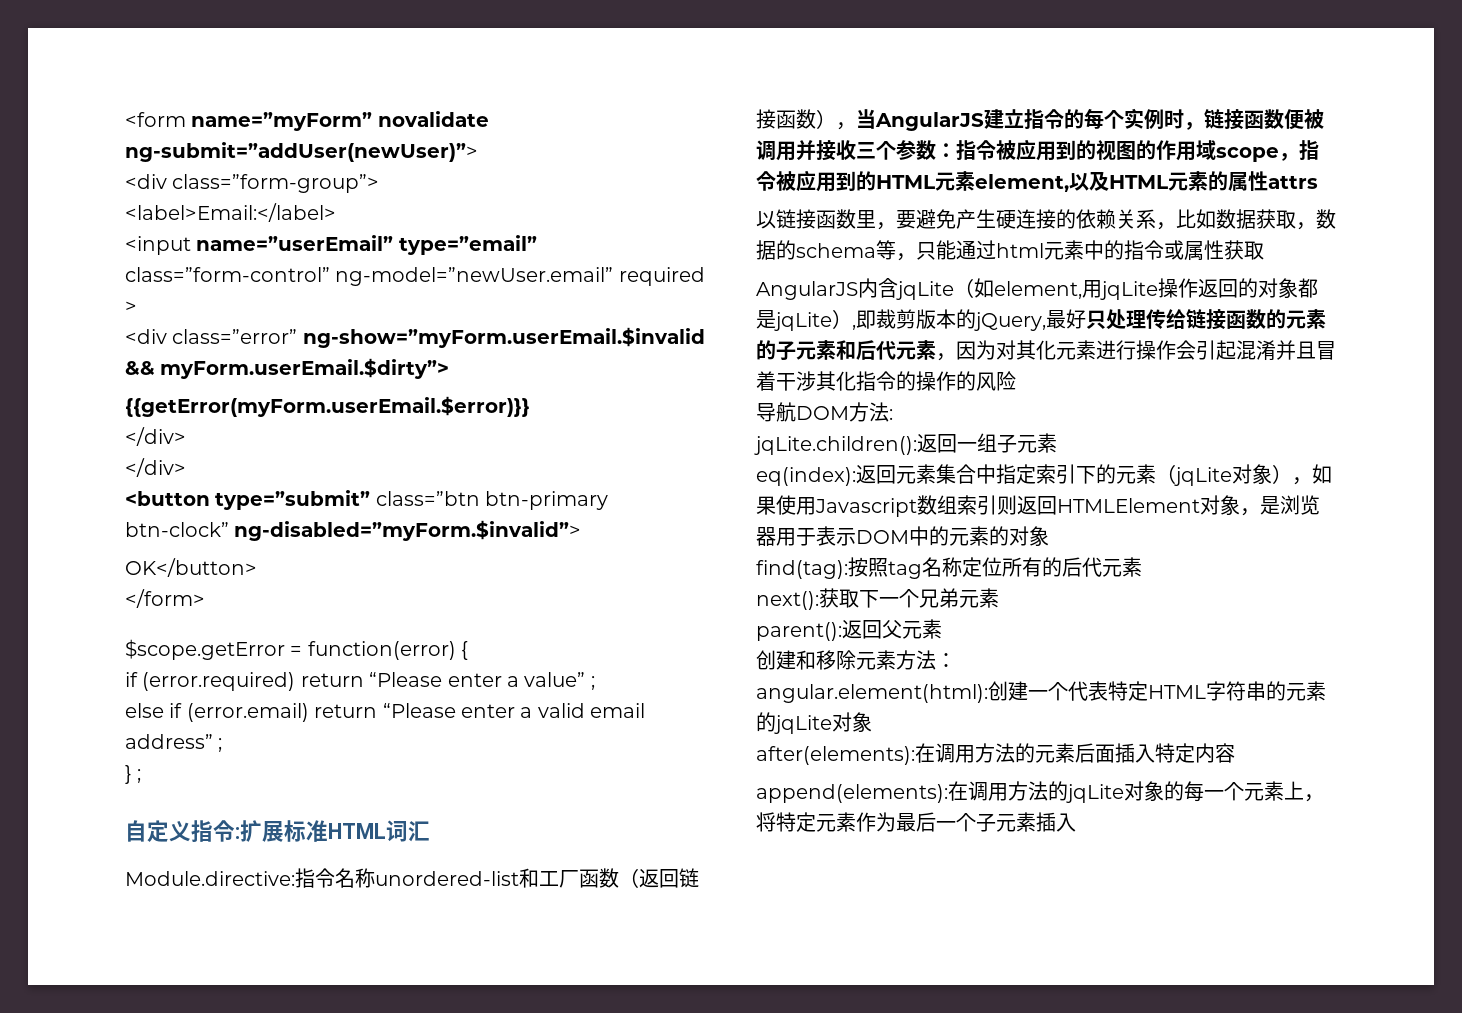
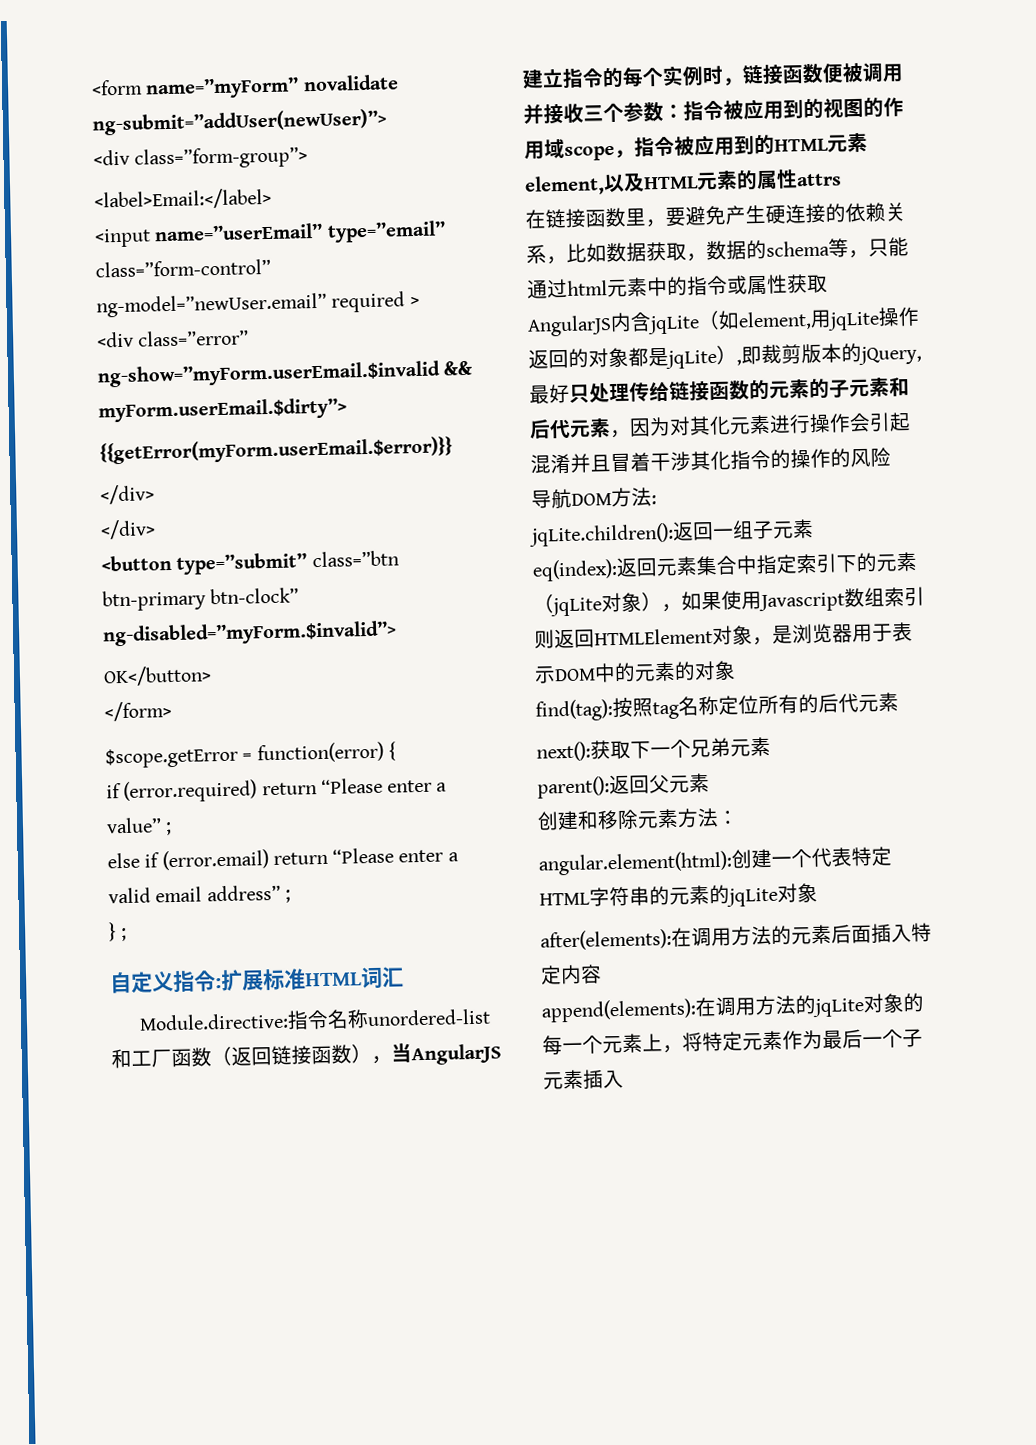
- 以链接函数里，要避免产生硬连接的依赖关系，比如数据获取，数据的schema等，只能通过html元素中的指令或属性获取
+ 在链接函数里，要避免产生硬连接的依赖关系，比如数据获取，数据的schema等，只能通过html元素中的指令或属性获取

